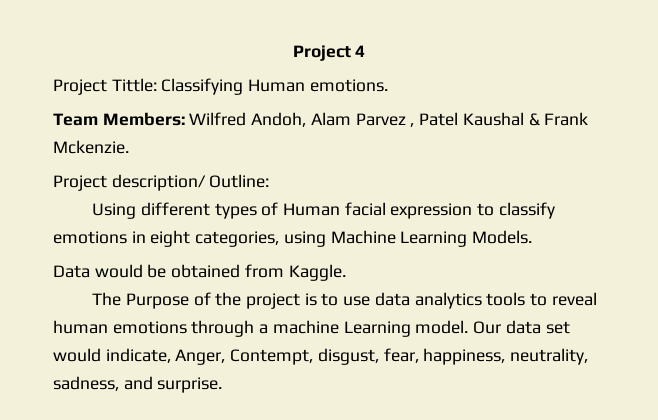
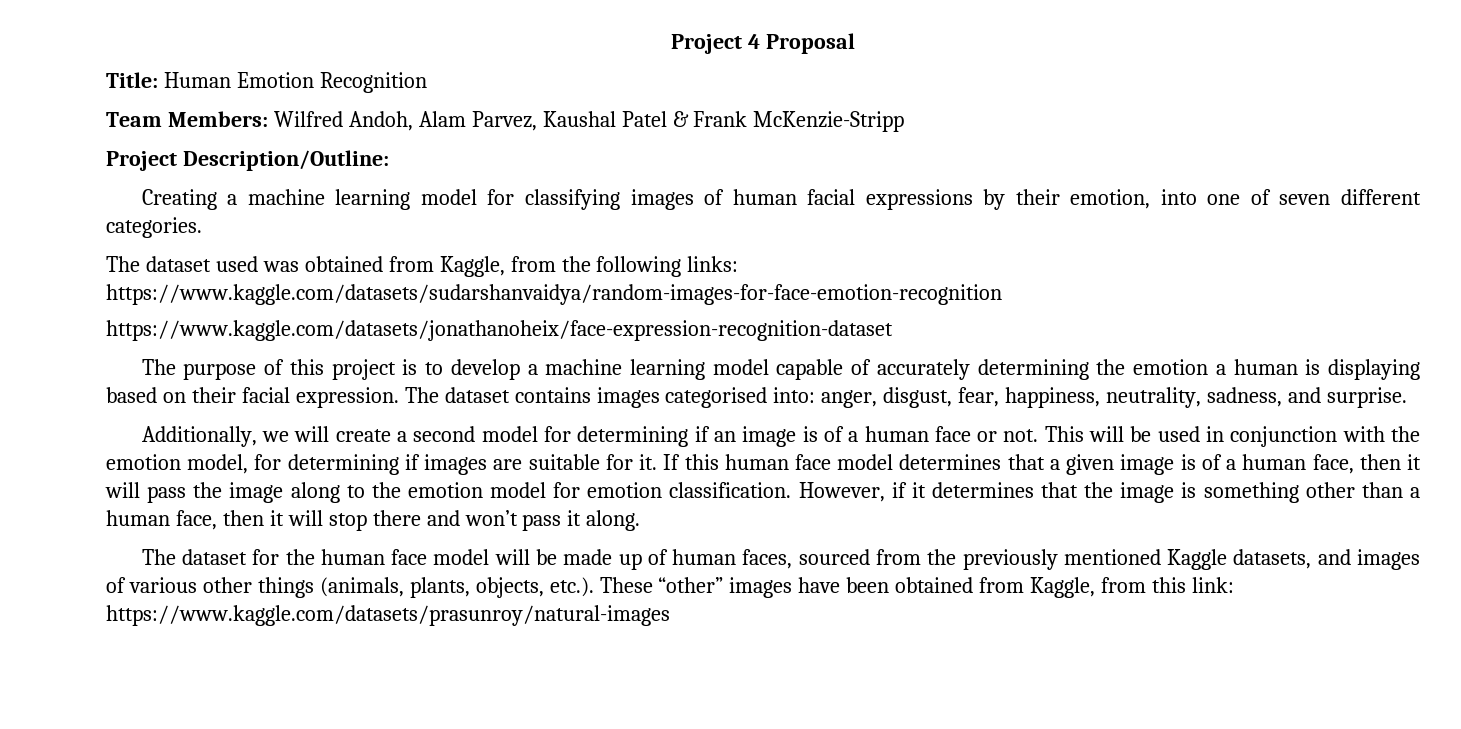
- Project 4
- Project Tittle: Classifying Human emotions.
+ Project 4 Proposal
+ Title: Human Emotion Recognition
- Team Members: Wilfred Andoh, Alam Parvez , Patel Kaushal & Frank Mckenzie.
- Project description/ Outline:
- Using different types of Human facial expression to classify emotions in eight categories, using Machine Learning Models.
- Data would be obtained from Kaggle.
- The Purpose of the project is to use data analytics tools to reveal human emotions through a machine Learning model. Our data set would indicate, Anger, Contempt, disgust, fear, happiness, neutrality, sadness, and surprise.
+ Team Members: Wilfred Andoh, Alam Parvez, Kaushal Patel & Frank McKenzie-Stripp
+ Project Description/Outline:
+ Creating a machine learning model for classifying images of human facial expressions by their emotion, into one of seven different categories.
+ The dataset used was obtained from Kaggle, from the following links: https://www.kaggle.com/datasets/sudarshanvaidya/random-images-for-face-emotion-recognition
+ https://www.kaggle.com/datasets/jonathanoheix/face-expression-recognition-dataset
+ The purpose of this project is to develop a machine learning model capable of accurately determining the emotion a human is displaying based on their facial expression. The dataset contains images categorised into: anger, disgust, fear, happiness, neutrality, sadness, and surprise.
+ Additionally, we will create a second model for determining if an image is of a human face or not. This will be used in conjunction with the emotion model, for determining if images are suitable for it. If this human face model determines that a given image is of a human face, then it will pass the image along to the emotion model for emotion classification. However, if it determines that the image is something other than a human face, then it will stop there and won’t pass it along.
+ The dataset for the human face model will be made up of human faces, sourced from the previously mentioned Kaggle datasets, and images of various other things (animals, plants, objects, etc.). These “other” images have been obtained from Kaggle, from this link: https://www.kaggle.com/datasets/prasunroy/natural-images

